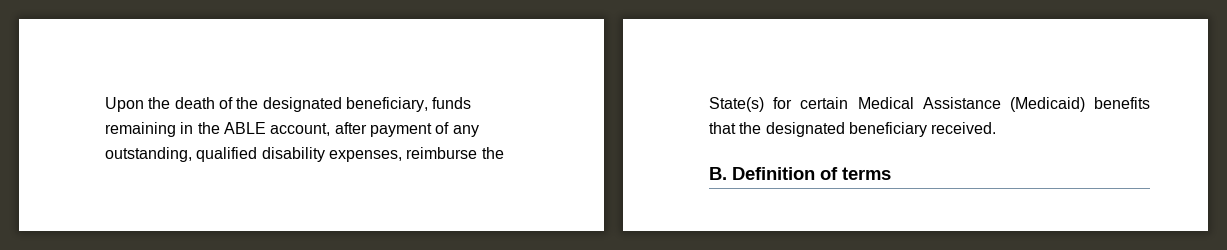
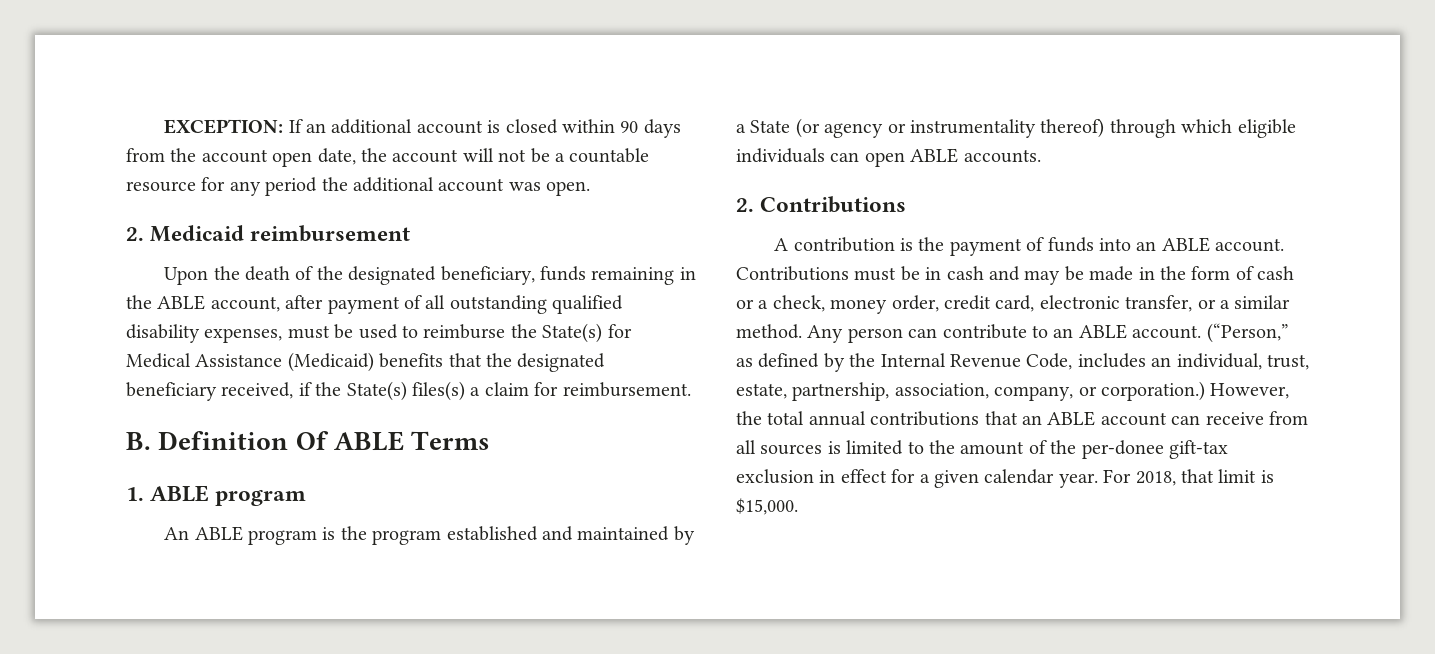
+ EXCEPTION: If an additional account is closed within 90 days from the account open date, the account will not be a countable resource for any period the additional account was open.
+ 2. Medicaid reimbursement
- Upon the death of the designated beneficiary, funds remaining in the ABLE account, after payment of any outstanding, qualified disability expenses, reimburse the State(s) for certain Medical Assistance (Medicaid) benefits that the designated beneficiary received.
- B. Definition of terms
+ Upon the death of the designated beneficiary, funds remaining in the ABLE account, after payment of all outstanding qualified disability expenses, must be used to reimburse the State(s) for Medical Assistance (Medicaid) benefits that the designated beneficiary received, if the State(s) files(s) a claim for reimbursement.
+ B. Definition Of ABLE Terms
+ 1. ABLE program
+ An ABLE program is the program established and maintained by a State (or agency or instrumentality thereof) through which eligible individuals can open ABLE accounts.
+ 2. Contributions
+ A contribution is the payment of funds into an ABLE account. Contributions must be in cash and may be made in the form of cash or a check, money order, credit card, electronic transfer, or a similar method. Any person can contribute to an ABLE account. (“Person,” as defined by the Internal Revenue Code, includes an individual, trust, estate, partnership, association, company, or corporation.) However, the total annual contributions that an ABLE account can receive from all sources is limited to the amount of the per-donee gift-tax exclusion in effect for a given calendar year. For 2018, that limit is $15,000.

